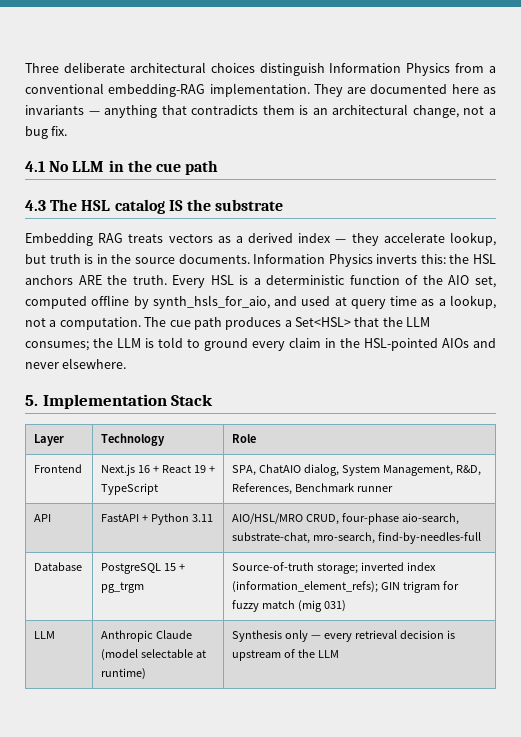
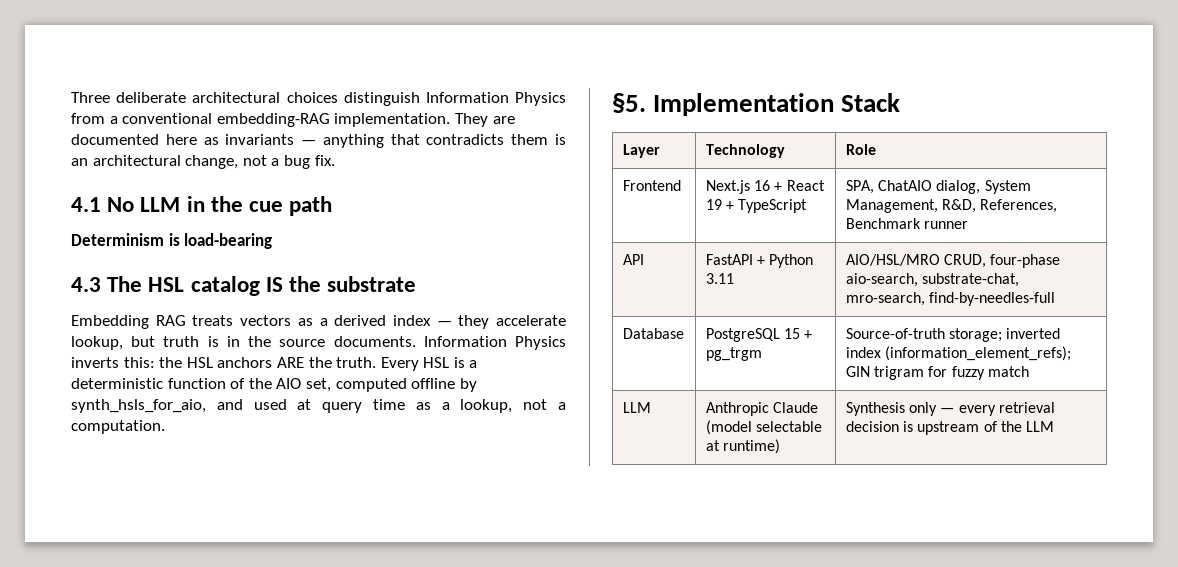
+ Determinism is load-bearing
- Every HSL is a deterministic function of the AIO set, computed offline by synth_hsls_for_aio, and used at query time as a lookup, not a computation. The cue path produces a Set<HSL> that the LLM consumes; the LLM is told to ground every claim in the HSL-pointed AIOs and never elsewhere.
- 5. Implementation Stack
+ Every HSL is a deterministic function of the AIO set, computed offline by synth_hsls_for_aio, and used at query time as a lookup, not a computation.
+ §5. Implementation Stack
- Database | PostgreSQL 15 + pg_trgm | Source-of-truth storage; inverted index (information_element_refs); GIN trigram for fuzzy match (mig 031)
+ Database | PostgreSQL 15 + pg_trgm | Source-of-truth storage; inverted index (information_element_refs); GIN trigram for fuzzy match

